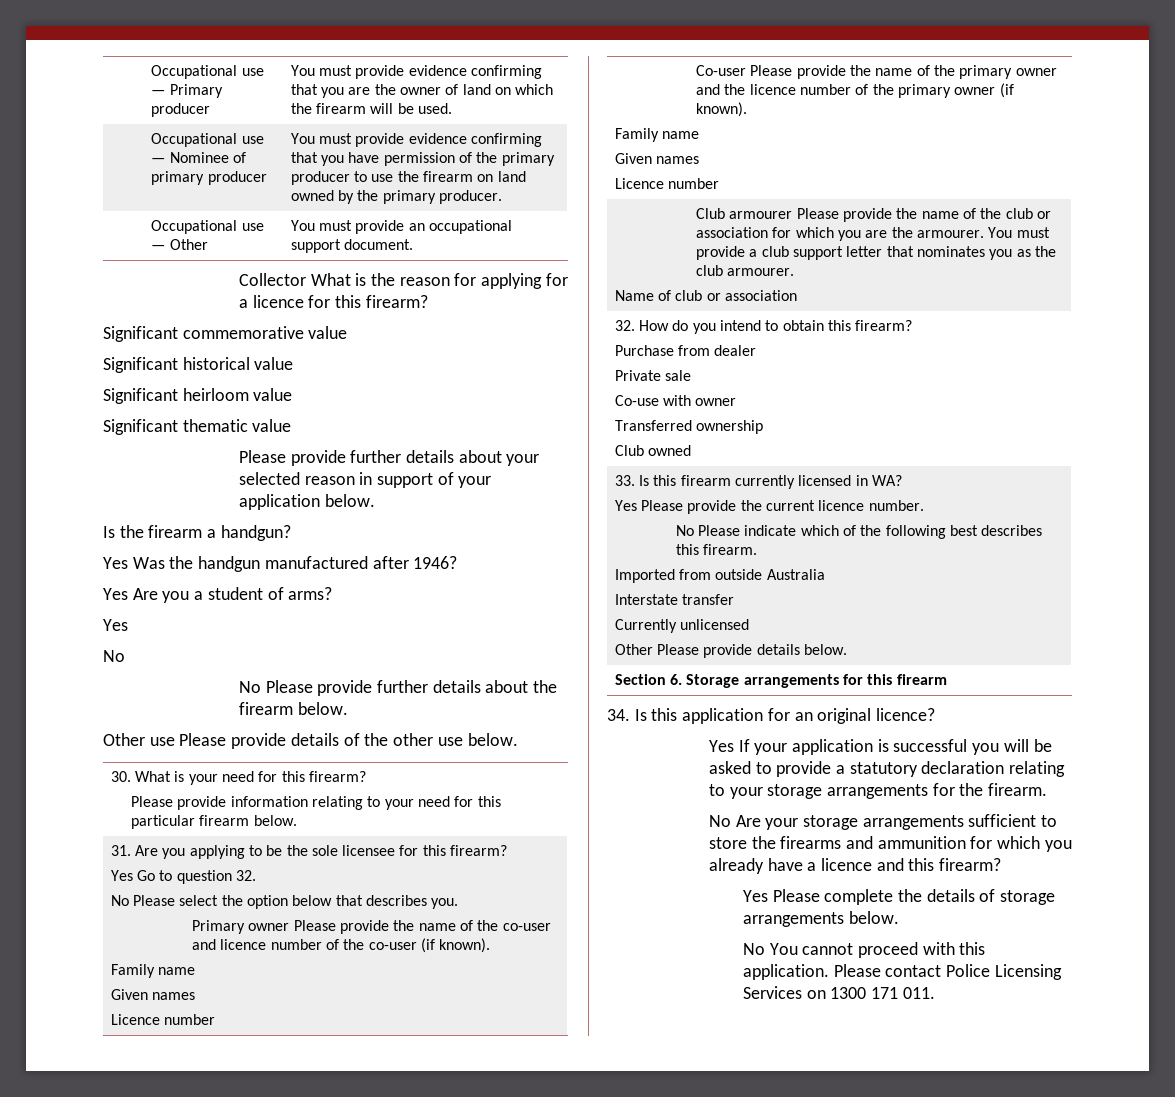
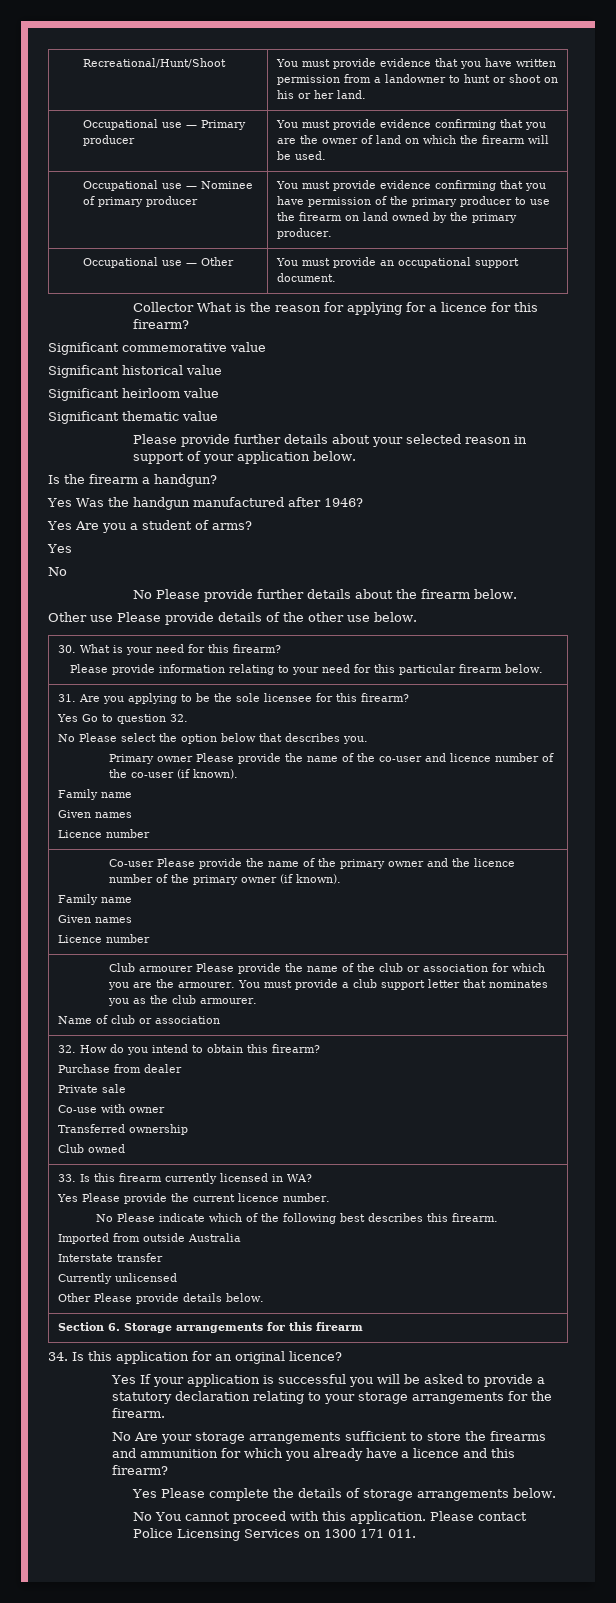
+ Recreational/Hunt/Shoot | You must provide evidence that you have written permission from a landowner to hunt or shoot on his or her land.

